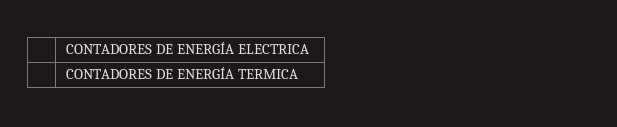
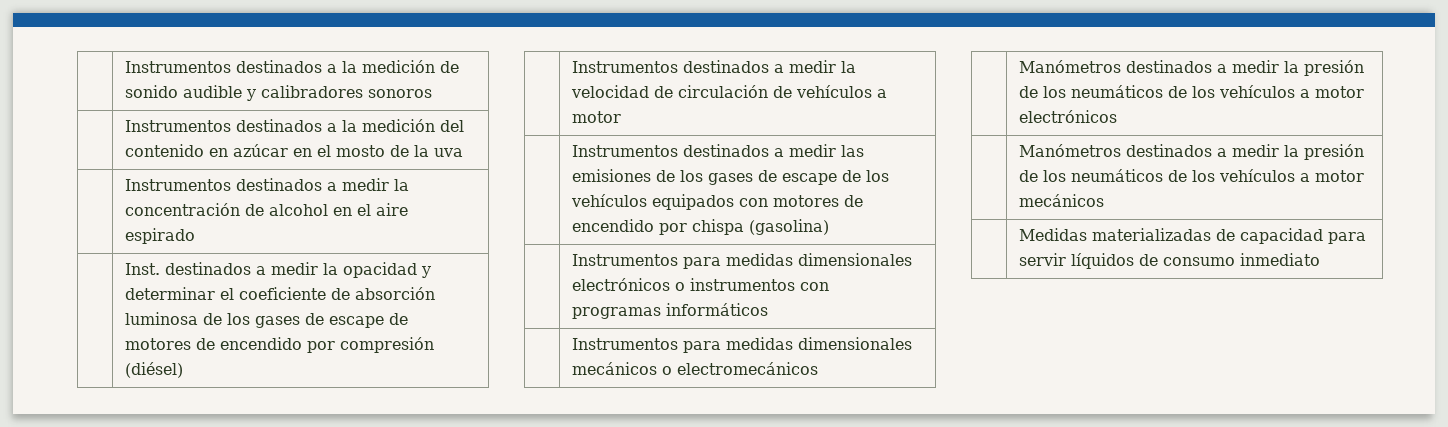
- | CONTADORES DE ENERGÍA ELECTRICA
- | CONTADORES DE ENERGÍA TERMICA
+ | Instrumentos destinados a la medición de sonido audible y calibradores sonoros
+ | Instrumentos destinados a la medición del contenido en azúcar en el mosto de la uva
+ | Instrumentos destinados a medir la concentración de alcohol en el aire espirado
+ | Inst. destinados a medir la opacidad y determinar el coeficiente de absorción luminosa de los gases de escape de motores de encendido por compresión (diésel)
+ | Instrumentos destinados a medir la velocidad de circulación de vehículos a motor
+ | Instrumentos destinados a medir las emisiones de los gases de escape de los vehículos equipados con motores de encendido por chispa (gasolina)
+ | Instrumentos para medidas dimensionales electrónicos o instrumentos con programas informáticos
+ | Instrumentos para medidas dimensionales mecánicos o electromecánicos
+ | Manómetros destinados a medir la presión de los neumáticos de los vehículos a motor electrónicos
+ | Manómetros destinados a medir la presión de los neumáticos de los vehículos a motor mecánicos
+ | Medidas materializadas de capacidad para servir líquidos de consumo inmediato

